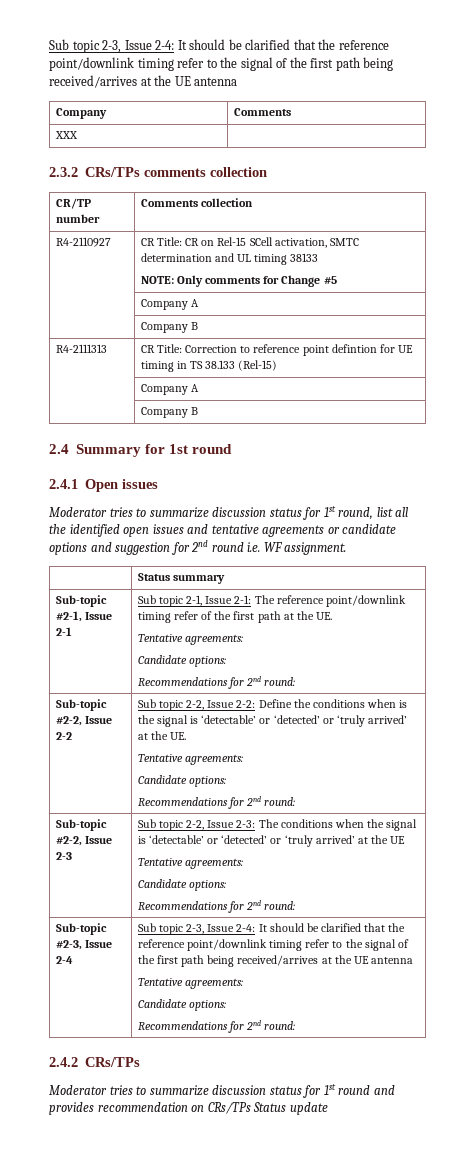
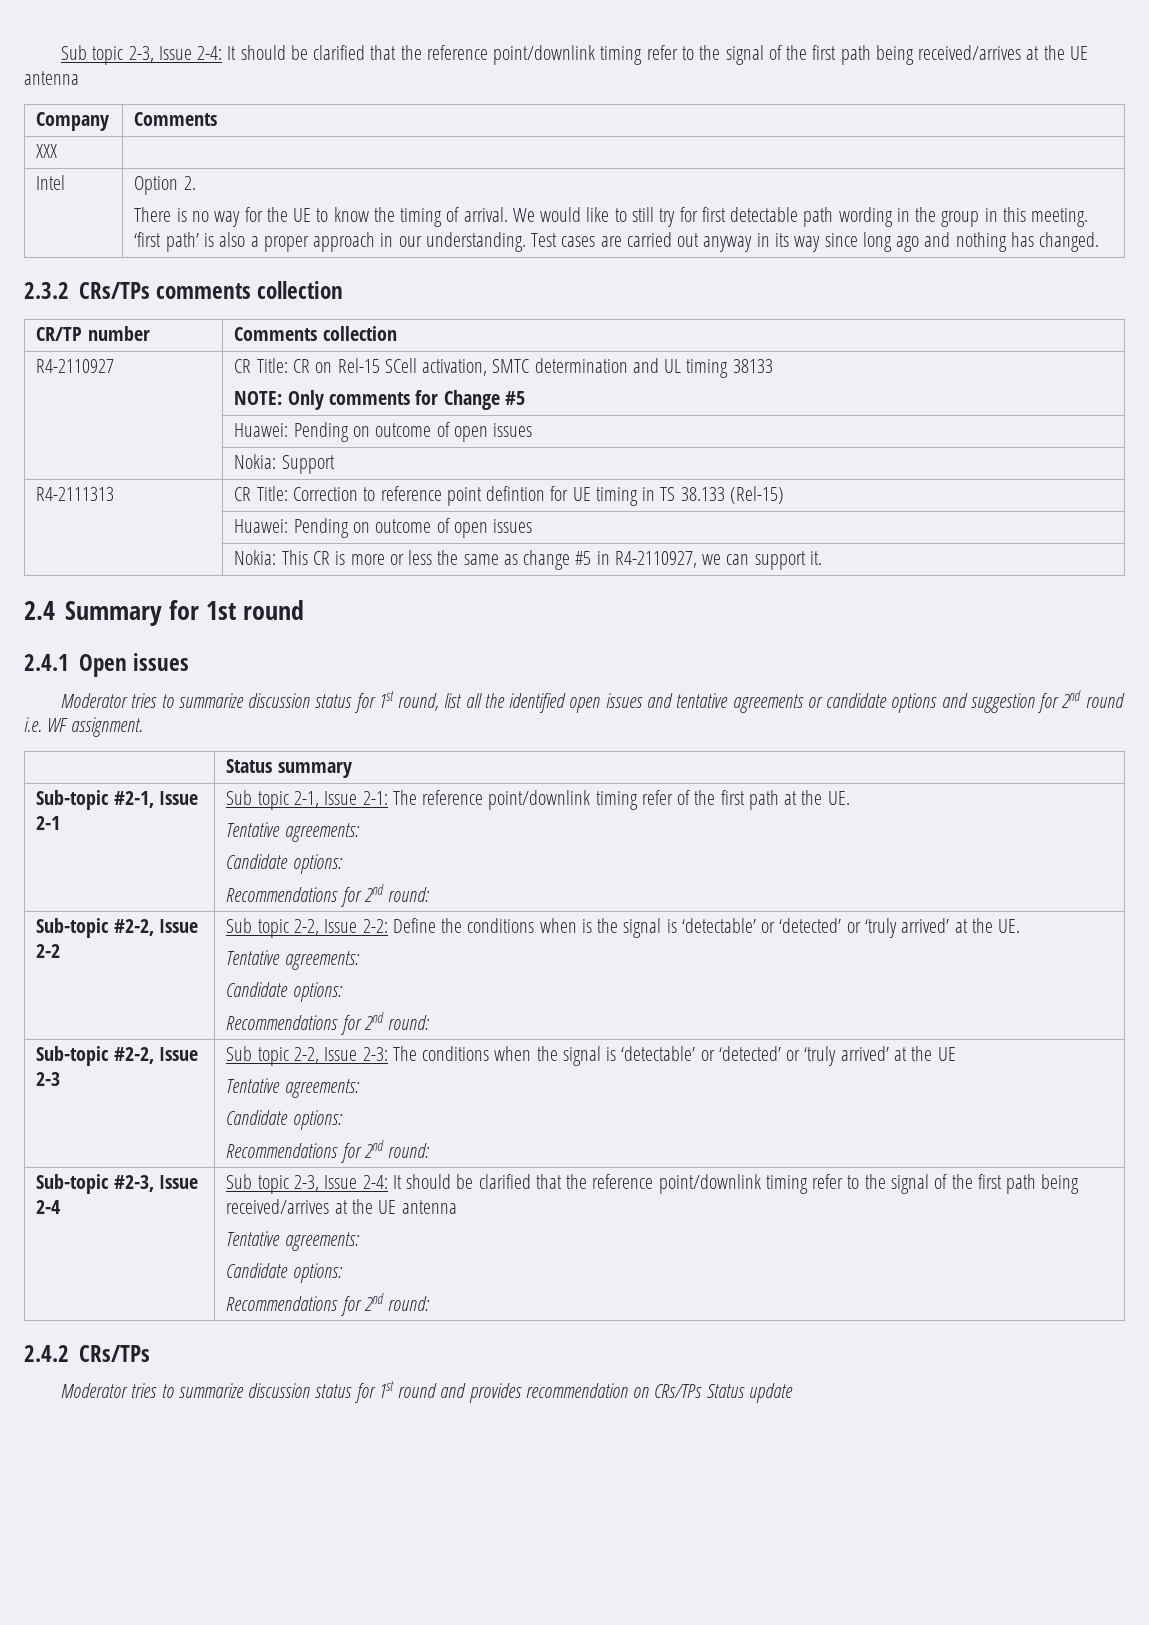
+ Intel | Option 2.
+ There is no way for the UE to know the timing of arrival. We would like to still try for first detectable path wording in the group in this meeting. ‘first path’ is also a proper approach in our understanding. Test cases are carried out anyway in its way since long ago and nothing has changed.
  R4-2110927 | CR Title: CR on Rel-15 SCell activation, SMTC determination and UL timing 38133
  NOTE: Only comments for Change #5
- | Company A
- | Company B
+ | Huawei: Pending on outcome of open issues
+ | Nokia: Support
  R4-2111313 | CR Title: Correction to reference point defintion for UE timing in TS 38.133 (Rel-15)
- | Company A
- | Company B
+ | Huawei: Pending on outcome of open issues
+ | Nokia: This CR is more or less the same as change #5 in R4-2110927, we can support it.

